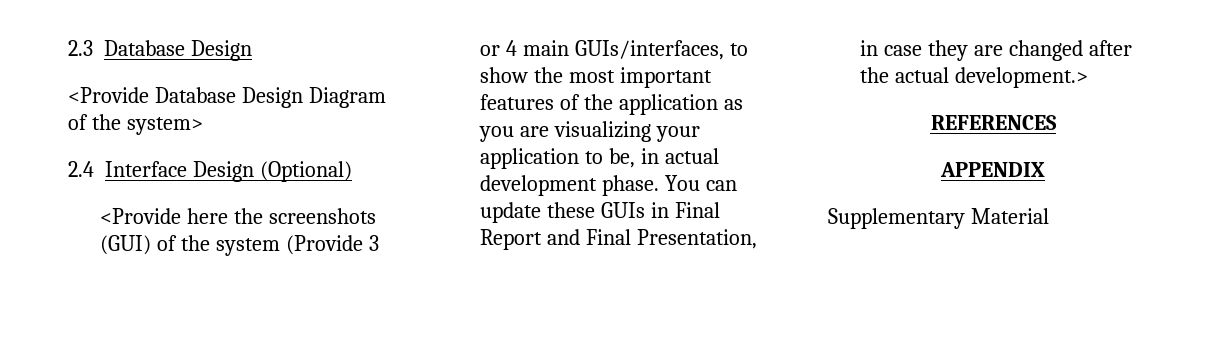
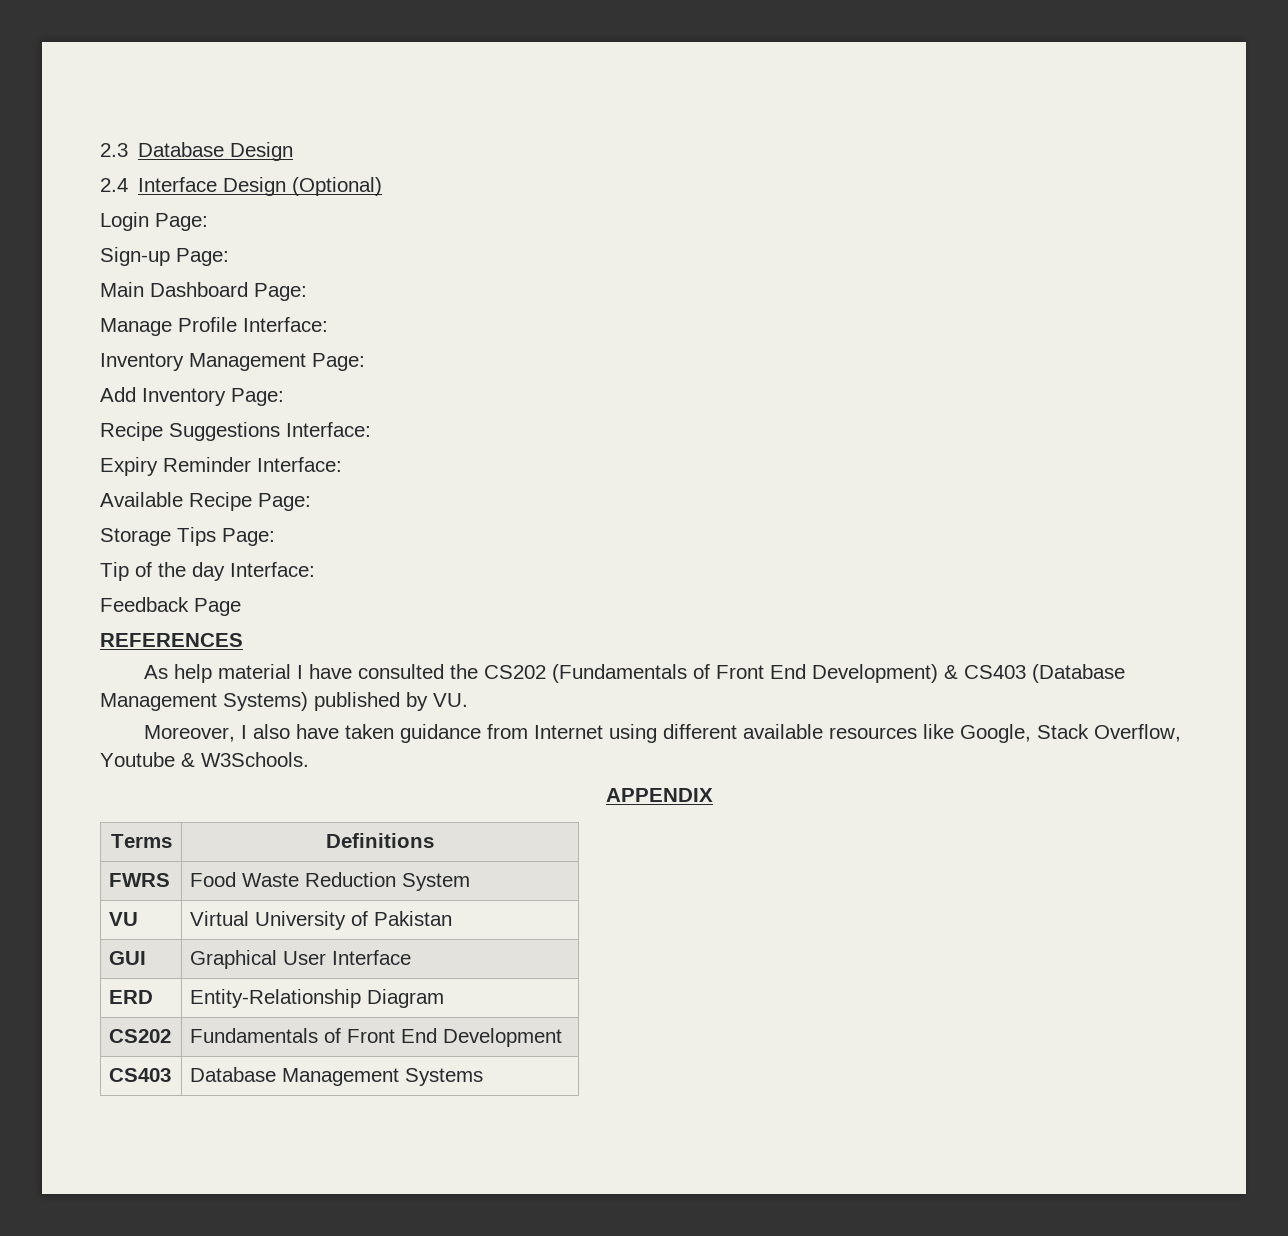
- <Provide Database Design Diagram of the system>
  2.4 Interface Design (Optional)
- <Provide here the screenshots (GUI) of the system (Provide 3 or 4 main GUIs/interfaces, to show the most important features of the application as you are visualizing your application to be, in actual development phase. You can update these GUIs in Final Report and Final Presentation, in case they are changed after the actual development.>
+ Login Page:
+ Sign-up Page:
+ Main Dashboard Page:
+ Manage Profile Interface:
+ Inventory Management Page:
+ Add Inventory Page:
+ Recipe Suggestions Interface:
+ Expiry Reminder Interface:
+ Available Recipe Page:
+ Storage Tips Page:
+ Tip of the day Interface:
+ Feedback Page
  REFERENCES
+ As help material I have consulted the CS202 (Fundamentals of Front End Development) & CS403 (Database Management Systems) published by VU.
+ Moreover, I also have taken guidance from Internet using different available resources like Google, Stack Overflow, Youtube & W3Schools.
  APPENDIX
- Supplementary Material
+ Terms | Definitions
+ FWRS | Food Waste Reduction System
+ VU | Virtual University of Pakistan
+ GUI | Graphical User Interface
+ ERD | Entity-Relationship Diagram
+ CS202 | Fundamentals of Front End Development
+ CS403 | Database Management Systems

